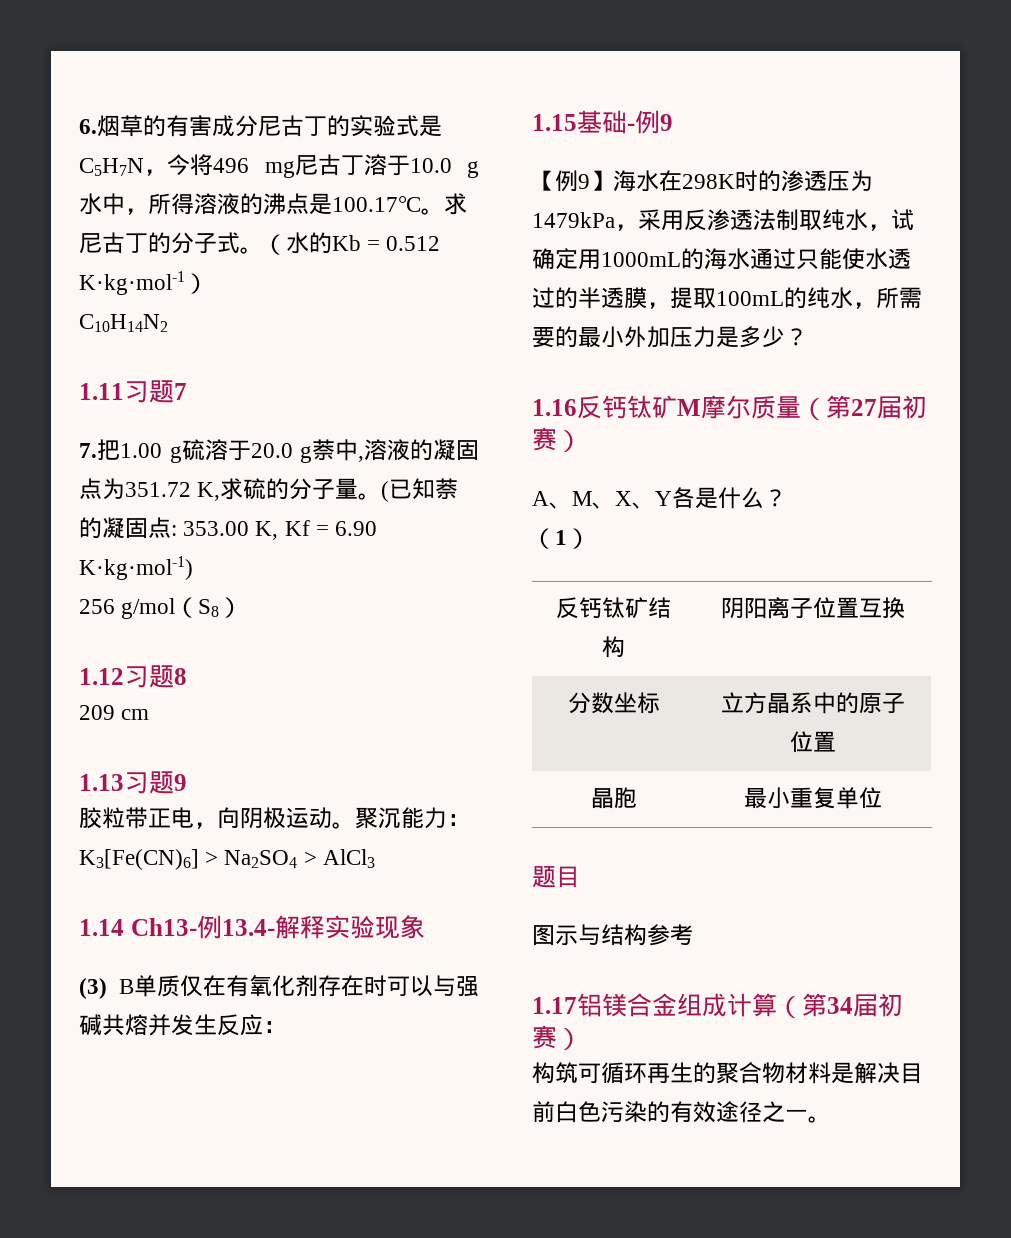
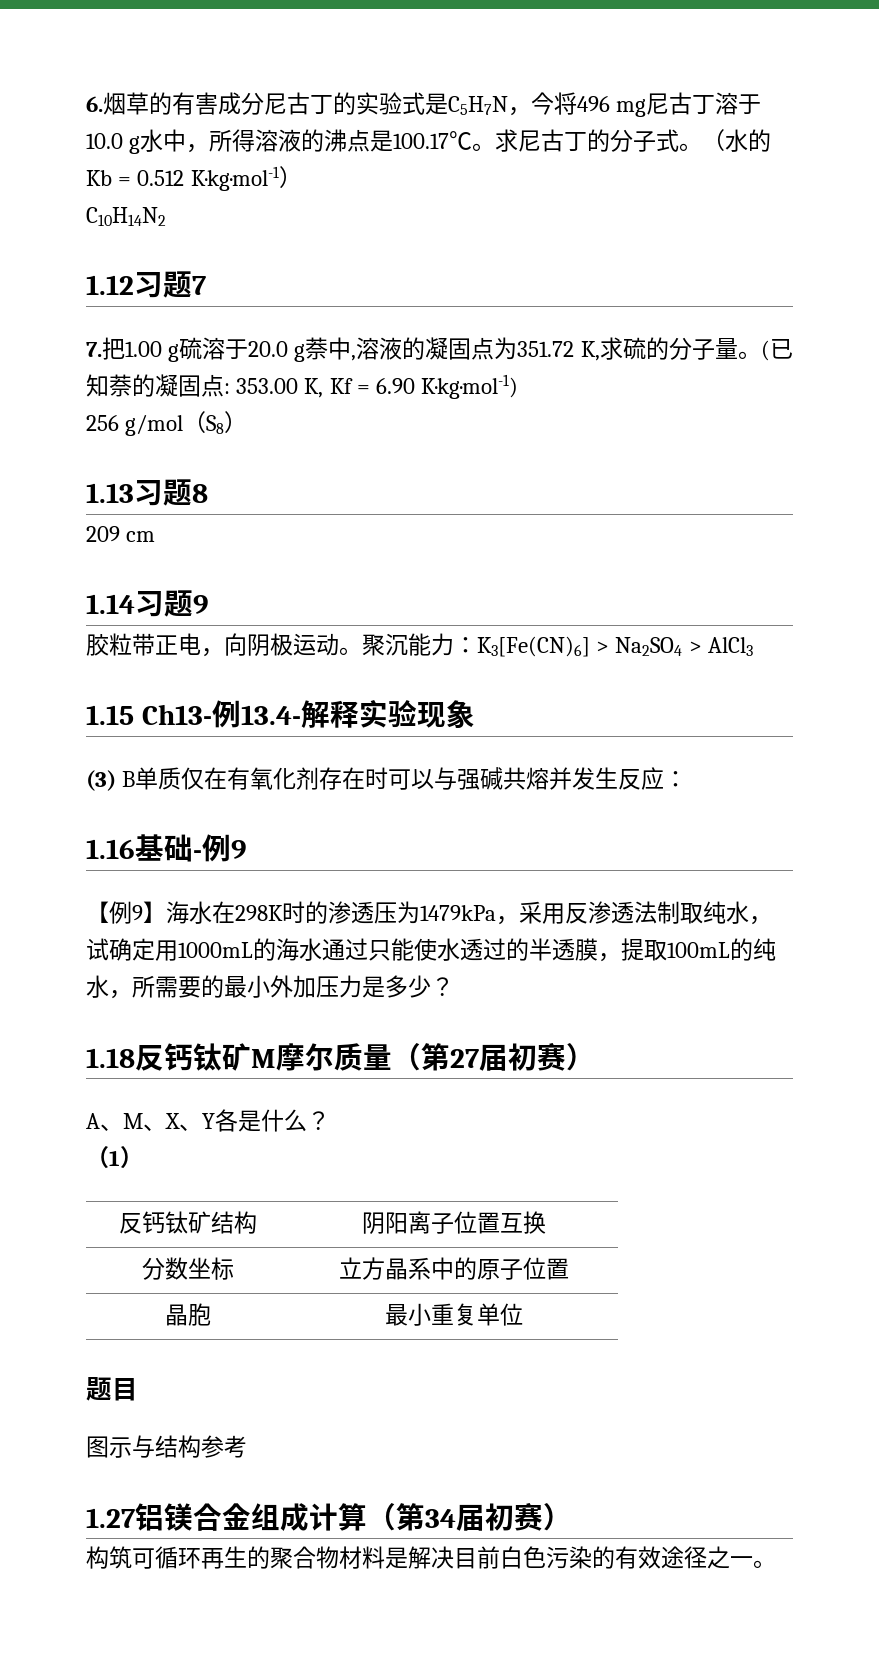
- 1.11习题7
+ 1.12习题7
- 1.12习题8
+ 1.13习题8
- 1.13习题9
+ 1.14习题9
- 1.14 Ch13-例13.4-解释实验现象
+ 1.15 Ch13-例13.4-解释实验现象
- 1.15基础-例9
+ 1.16基础-例9
- 1.16反钙钛矿M摩尔质量（第27届初赛）
+ 1.18反钙钛矿M摩尔质量（第27届初赛）
- 1.17铝镁合金组成计算（第34届初赛）
+ 1.27铝镁合金组成计算（第34届初赛）

